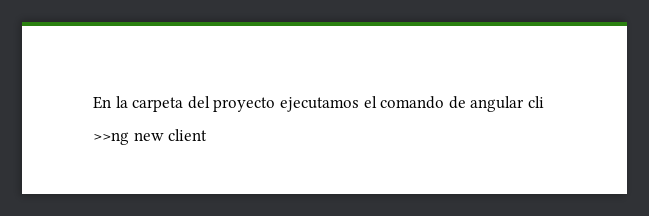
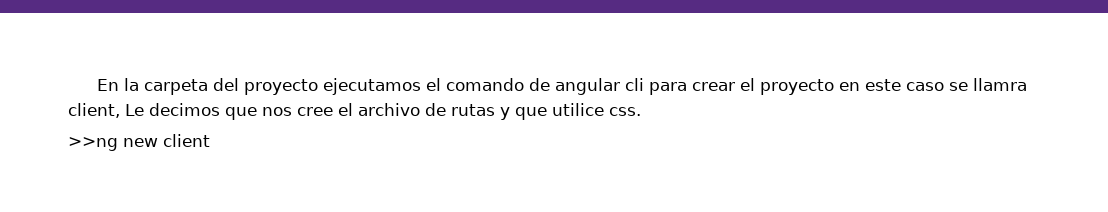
- En la carpeta del proyecto ejecutamos el comando de angular cli
+ En la carpeta del proyecto ejecutamos el comando de angular cli para crear el proyecto en este caso se llamra client, Le decimos que nos cree el archivo de rutas y que utilice css.

